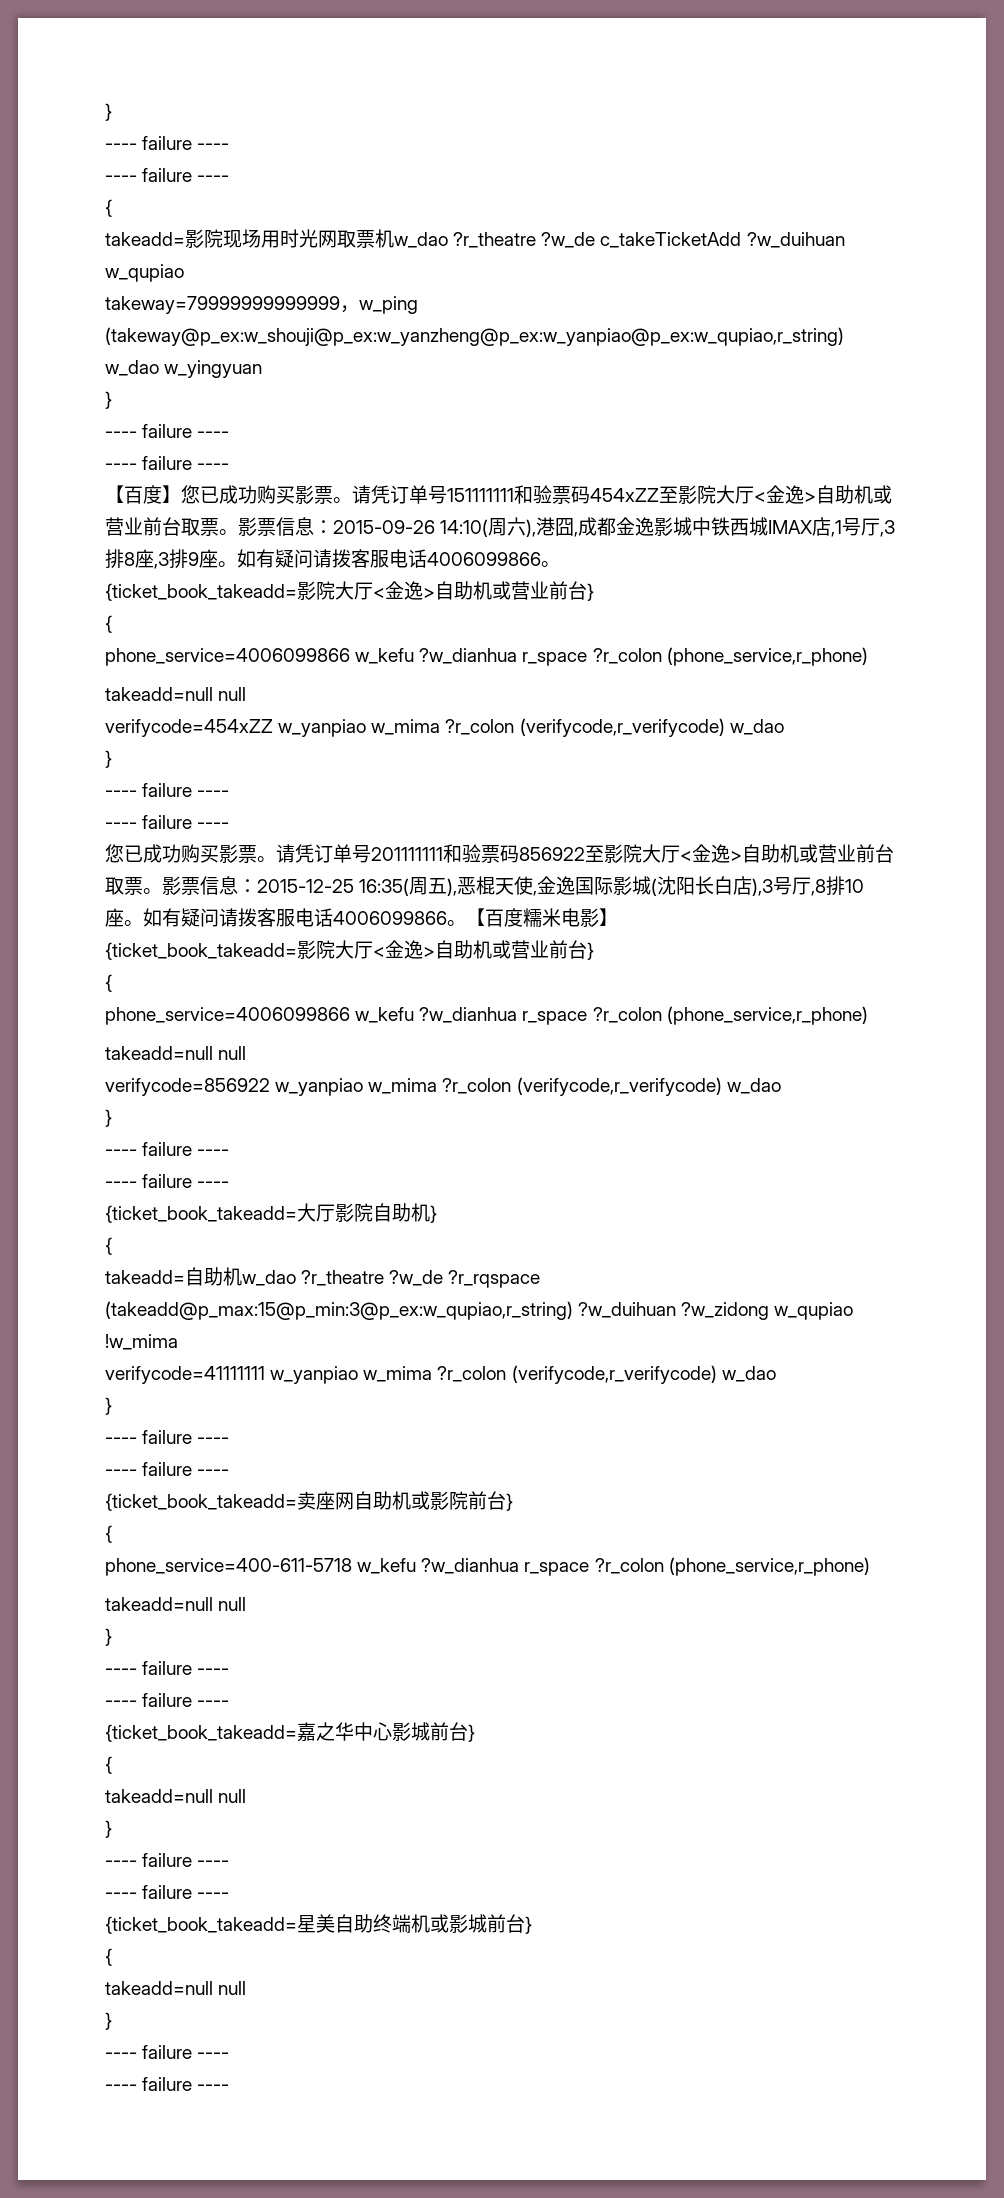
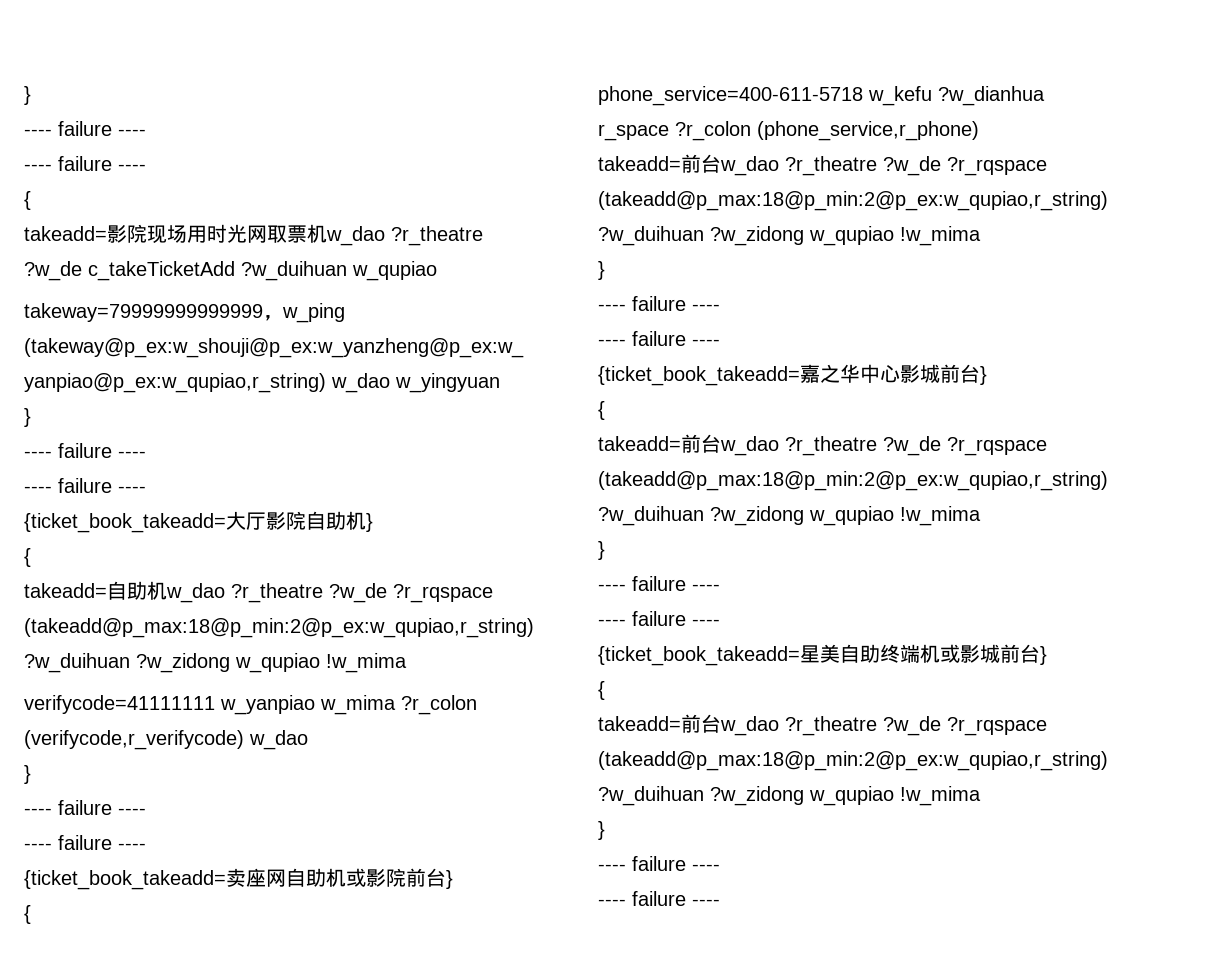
- 【百度】您已成功购买影票。请凭订单号151111111和验票码454xZZ至影院大厅<金逸>自助机或营业前台取票。影票信息：2015-09-26 14:10(周六),港囧,成都金逸影城中铁西城IMAX店,1号厅,3排8座,3排9座。如有疑问请拨客服电话4006099866。
- {ticket_book_takeadd=影院大厅<金逸>自助机或营业前台}
- {
- phone_service=4006099866 w_kefu ?w_dianhua r_space ?r_colon (phone_service,r_phone)
- takeadd=null null
- verifycode=454xZZ w_yanpiao w_mima ?r_colon (verifycode,r_verifycode) w_dao
- }
- ---- failure ----
- ---- failure ----
- 您已成功购买影票。请凭订单号201111111和验票码856922至影院大厅<金逸>自助机或营业前台取票。影票信息：2015-12-25 16:35(周五),恶棍天使,金逸国际影城(沈阳长白店),3号厅,8排10座。如有疑问请拨客服电话4006099866。【百度糯米电影】
- {ticket_book_takeadd=影院大厅<金逸>自助机或营业前台}
- {
- phone_service=4006099866 w_kefu ?w_dianhua r_space ?r_colon (phone_service,r_phone)
- takeadd=null null
- verifycode=856922 w_yanpiao w_mima ?r_colon (verifycode,r_verifycode) w_dao
- }
- ---- failure ----
- ---- failure ----
- takeadd=自助机w_dao ?r_theatre ?w_de ?r_rqspace (takeadd@p_max:15@p_min:3@p_ex:w_qupiao,r_string) ?w_duihuan ?w_zidong w_qupiao !w_mima
+ takeadd=自助机w_dao ?r_theatre ?w_de ?r_rqspace (takeadd@p_max:18@p_min:2@p_ex:w_qupiao,r_string) ?w_duihuan ?w_zidong w_qupiao !w_mima
  phone_service=400-611-5718 w_kefu ?w_dianhua r_space ?r_colon (phone_service,r_phone)
- takeadd=null null
+ takeadd=前台w_dao ?r_theatre ?w_de ?r_rqspace (takeadd@p_max:18@p_min:2@p_ex:w_qupiao,r_string) ?w_duihuan ?w_zidong w_qupiao !w_mima
  {ticket_book_takeadd=嘉之华中心影城前台}
  {
- takeadd=null null
+ takeadd=前台w_dao ?r_theatre ?w_de ?r_rqspace (takeadd@p_max:18@p_min:2@p_ex:w_qupiao,r_string) ?w_duihuan ?w_zidong w_qupiao !w_mima
  {ticket_book_takeadd=星美自助终端机或影城前台}
  {
- takeadd=null null
+ takeadd=前台w_dao ?r_theatre ?w_de ?r_rqspace (takeadd@p_max:18@p_min:2@p_ex:w_qupiao,r_string) ?w_duihuan ?w_zidong w_qupiao !w_mima

